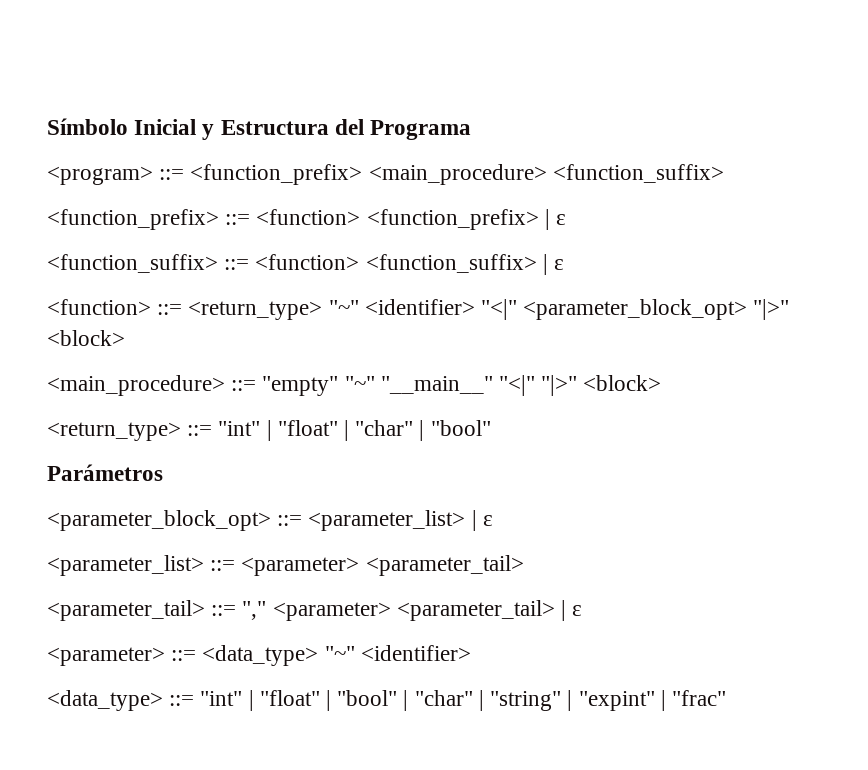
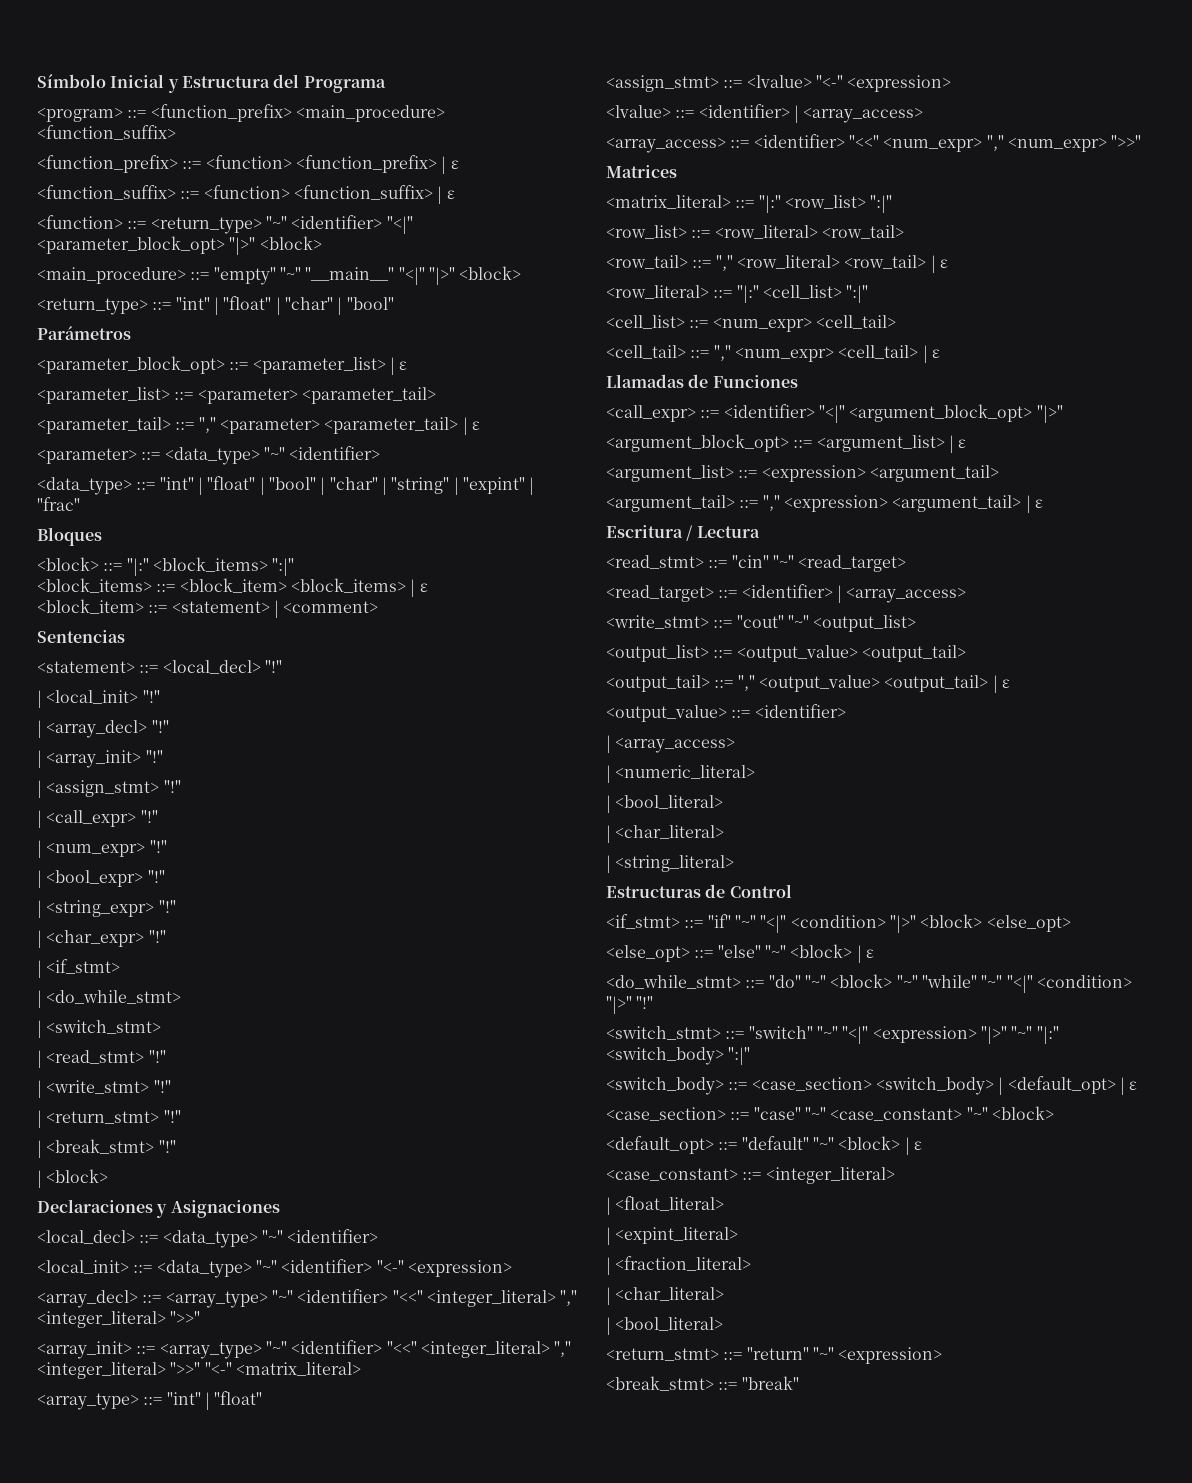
+ Bloques
+ <block> ::= "|:" <block_items> ":|"
+ <block_items> ::= <block_item> <block_items> | ε
+ <block_item> ::= <statement> | <comment>
+ Sentencias
+ <statement> ::= <local_decl> "!"
+ | <local_init> "!"
+ | <array_decl> "!"
+ | <array_init> "!"
+ | <assign_stmt> "!"
+ | <call_expr> "!"
+ | <num_expr> "!"
+ | <bool_expr> "!"
+ | <string_expr> "!"
+ | <char_expr> "!"
+ | <if_stmt>
+ | <do_while_stmt>
+ | <switch_stmt>
+ | <read_stmt> "!"
+ | <write_stmt> "!"
+ | <return_stmt> "!"
+ | <break_stmt> "!"
+ | <block>
+ Declaraciones y Asignaciones
+ <local_decl> ::= <data_type> "~" <identifier>
+ <local_init> ::= <data_type> "~" <identifier> "<-" <expression>
+ <array_decl> ::= <array_type> "~" <identifier> "<<" <integer_literal> "," <integer_literal> ">>"
+ <array_init> ::= <array_type> "~" <identifier> "<<" <integer_literal> "," <integer_literal> ">>" "<-" <matrix_literal>
+ <array_type> ::= "int" | "float"
+ <assign_stmt> ::= <lvalue> "<-" <expression>
+ <lvalue> ::= <identifier> | <array_access>
+ <array_access> ::= <identifier> "<<" <num_expr> "," <num_expr> ">>"
+ Matrices
+ <matrix_literal> ::= "|:" <row_list> ":|"
+ <row_list> ::= <row_literal> <row_tail>
+ <row_tail> ::= "," <row_literal> <row_tail> | ε
+ <row_literal> ::= "|:" <cell_list> ":|"
+ <cell_list> ::= <num_expr> <cell_tail>
+ <cell_tail> ::= "," <num_expr> <cell_tail> | ε
+ Llamadas de Funciones
+ <call_expr> ::= <identifier> "<|" <argument_block_opt> "|>"
+ <argument_block_opt> ::= <argument_list> | ε
+ <argument_list> ::= <expression> <argument_tail>
+ <argument_tail> ::= "," <expression> <argument_tail> | ε
+ Escritura / Lectura
+ <read_stmt> ::= "cin" "~" <read_target>
+ <read_target> ::= <identifier> | <array_access>
+ <write_stmt> ::= "cout" "~" <output_list>
+ <output_list> ::= <output_value> <output_tail>
+ <output_tail> ::= "," <output_value> <output_tail> | ε
+ <output_value> ::= <identifier>
+ | <array_access>
+ | <numeric_literal>
+ | <bool_literal>
+ | <char_literal>
+ | <string_literal>
+ Estructuras de Control
+ <if_stmt> ::= "if" "~" "<|" <condition> "|>" <block> <else_opt>
+ <else_opt> ::= "else" "~" <block> | ε
+ <do_while_stmt> ::= "do" "~" <block> "~" "while" "~" "<|" <condition> "|>" "!"
+ <switch_stmt> ::= "switch" "~" "<|" <expression> "|>" "~" "|:" <switch_body> ":|"
+ <switch_body> ::= <case_section> <switch_body> | <default_opt> | ε
+ <case_section> ::= "case" "~" <case_constant> "~" <block>
+ <default_opt> ::= "default" "~" <block> | ε
+ <case_constant> ::= <integer_literal>
+ | <float_literal>
+ | <expint_literal>
+ | <fraction_literal>
+ | <char_literal>
+ | <bool_literal>
+ <return_stmt> ::= "return" "~" <expression>
+ <break_stmt> ::= "break"

